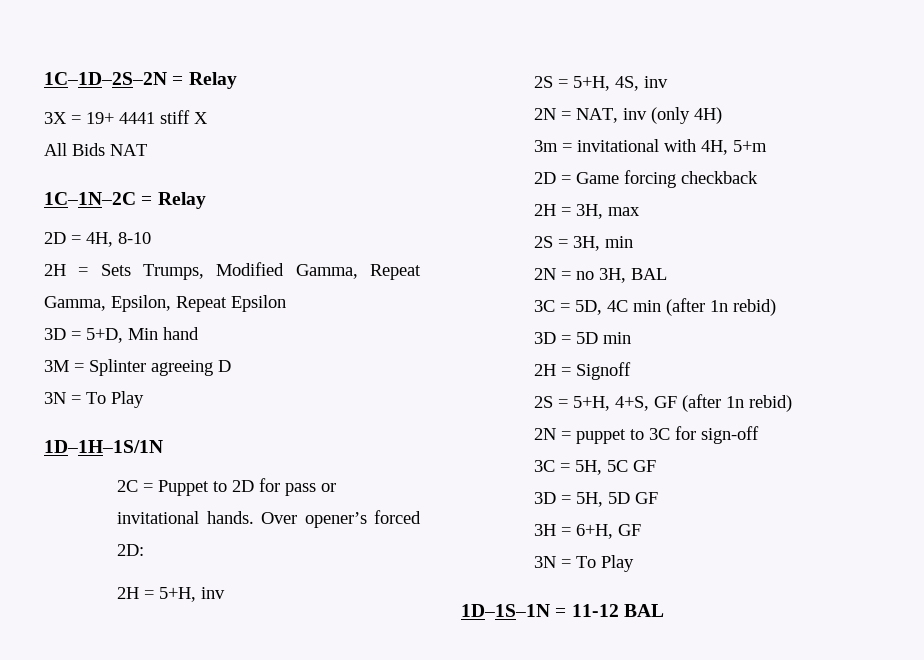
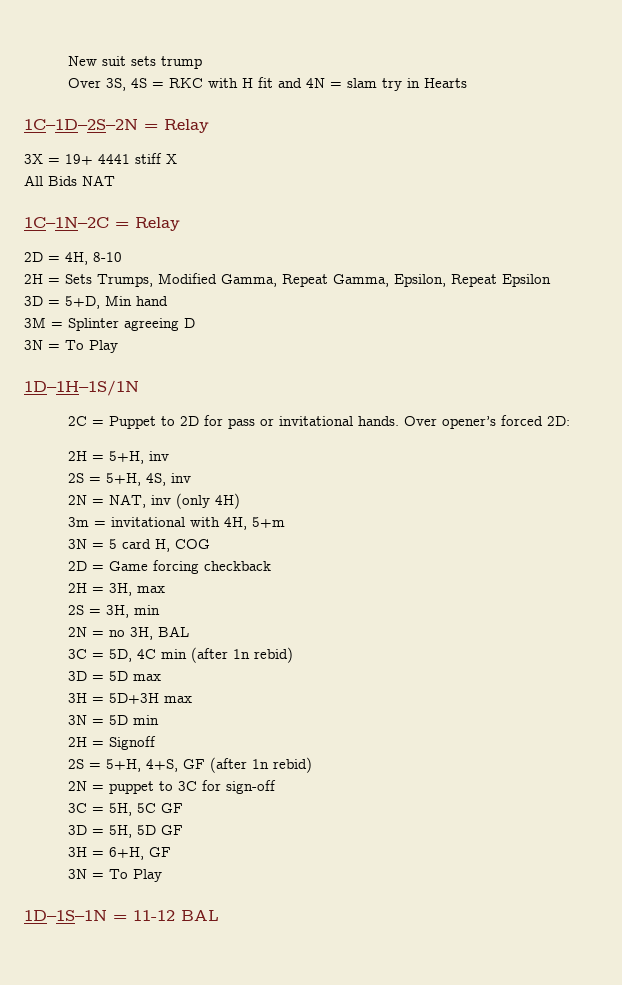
+ New suit sets trump
+ Over 3S, 4S = RKC with H fit and 4N = slam try in Hearts
+ 3N = 5 card H, COG
- 3D = 5D min
+ 3D = 5D max
+ 3H = 5D+3H max
+ 3N = 5D min

